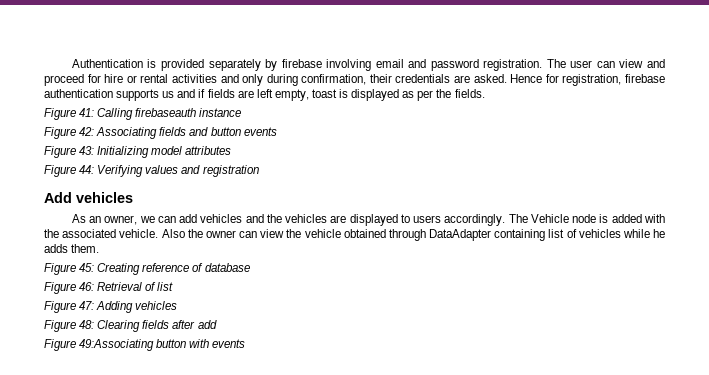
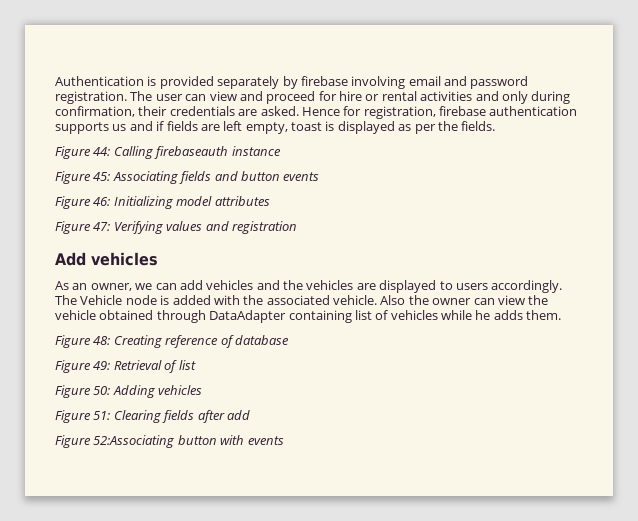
- Figure 41: Calling firebaseauth instance
+ Figure 44: Calling firebaseauth instance
- Figure 42: Associating fields and button events
+ Figure 45: Associating fields and button events
- Figure 43: Initializing model attributes
+ Figure 46: Initializing model attributes
- Figure 44: Verifying values and registration
+ Figure 47: Verifying values and registration
- Figure 45: Creating reference of database
+ Figure 48: Creating reference of database
- Figure 46: Retrieval of list
+ Figure 49: Retrieval of list
- Figure 47: Adding vehicles
+ Figure 50: Adding vehicles
- Figure 48: Clearing fields after add
+ Figure 51: Clearing fields after add
- Figure 49:Associating button with events
+ Figure 52:Associating button with events

